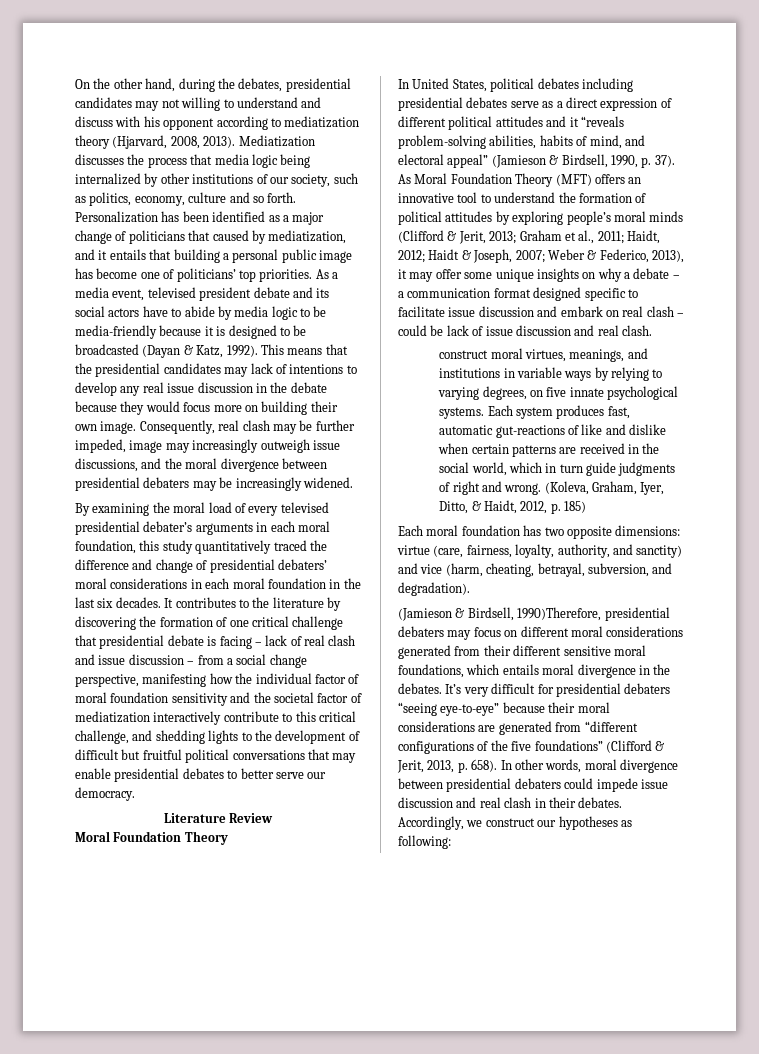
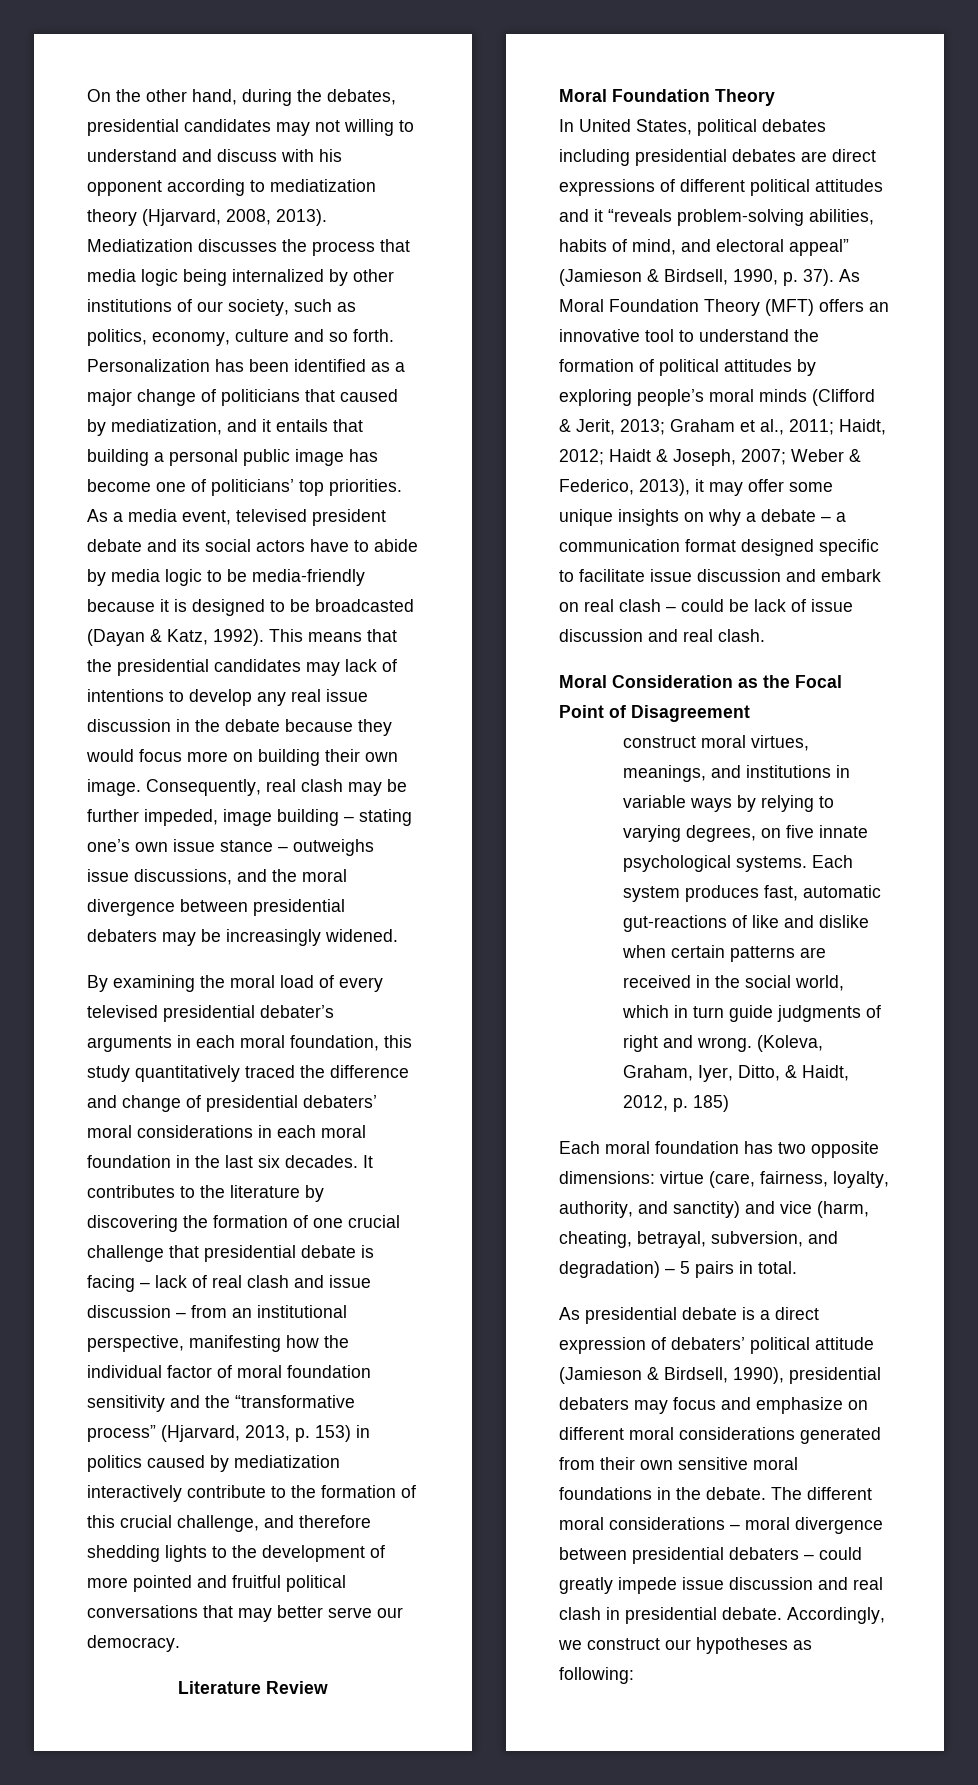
- Consequently, real clash may be further impeded, image may increasingly outweigh issue discussions, and the moral divergence between presidential debaters may be increasingly widened.
+ Consequently, real clash may be further impeded, image building – stating one’s own issue stance – outweighs issue discussions, and the moral divergence between presidential debaters may be increasingly widened.
- It contributes to the literature by discovering the formation of one critical challenge that presidential debate is facing – lack of real clash and issue discussion – from a social change perspective, manifesting how the individual factor of moral foundation sensitivity and the societal factor of mediatization interactively contribute to this critical challenge, and shedding lights to the development of difficult but fruitful political conversations that may enable presidential debates to better serve our democracy.
+ It contributes to the literature by discovering the formation of one crucial challenge that presidential debate is facing – lack of real clash and issue discussion – from an institutional perspective, manifesting how the individual factor of moral foundation sensitivity and the “transformative process” (Hjarvard, 2013, p. 153) in politics caused by mediatization interactively contribute to the formation of this crucial challenge, and therefore shedding lights to the development of more pointed and fruitful political conversations that may better serve our democracy.
- In United States, political debates including presidential debates serve as a direct expression of different political attitudes and it “reveals problem-solving abilities, habits of mind, and electoral appeal” (Jamieson & Birdsell, 1990, p. 37).
+ In United States, political debates including presidential debates are direct expressions of different political attitudes and it “reveals problem-solving abilities, habits of mind, and electoral appeal” (Jamieson & Birdsell, 1990, p. 37).
+ Moral Consideration as the Focal Point of Disagreement
- Each moral foundation has two opposite dimensions: virtue (care, fairness, loyalty, authority, and sanctity) and vice (harm, cheating, betrayal, subversion, and degradation).
- (Jamieson & Birdsell, 1990)Therefore, presidential debaters may focus on different moral considerations generated from their different sensitive moral foundations, which entails moral divergence in the debates. It’s very difficult for presidential debaters “seeing eye-to-eye” because their moral considerations are generated from “different configurations of the five foundations” (Clifford & Jerit, 2013, p. 658). In other words, moral divergence between presidential debaters could impede issue discussion and real clash in their debates.
+ Each moral foundation has two opposite dimensions: virtue (care, fairness, loyalty, authority, and sanctity) and vice (harm, cheating, betrayal, subversion, and degradation) – 5 pairs in total.
+ As presidential debate is a direct expression of debaters’ political attitude (Jamieson & Birdsell, 1990), presidential debaters may focus and emphasize on different moral considerations generated from their own sensitive moral foundations in the debate. The different moral considerations – moral divergence between presidential debaters – could greatly impede issue discussion and real clash in presidential debate.

